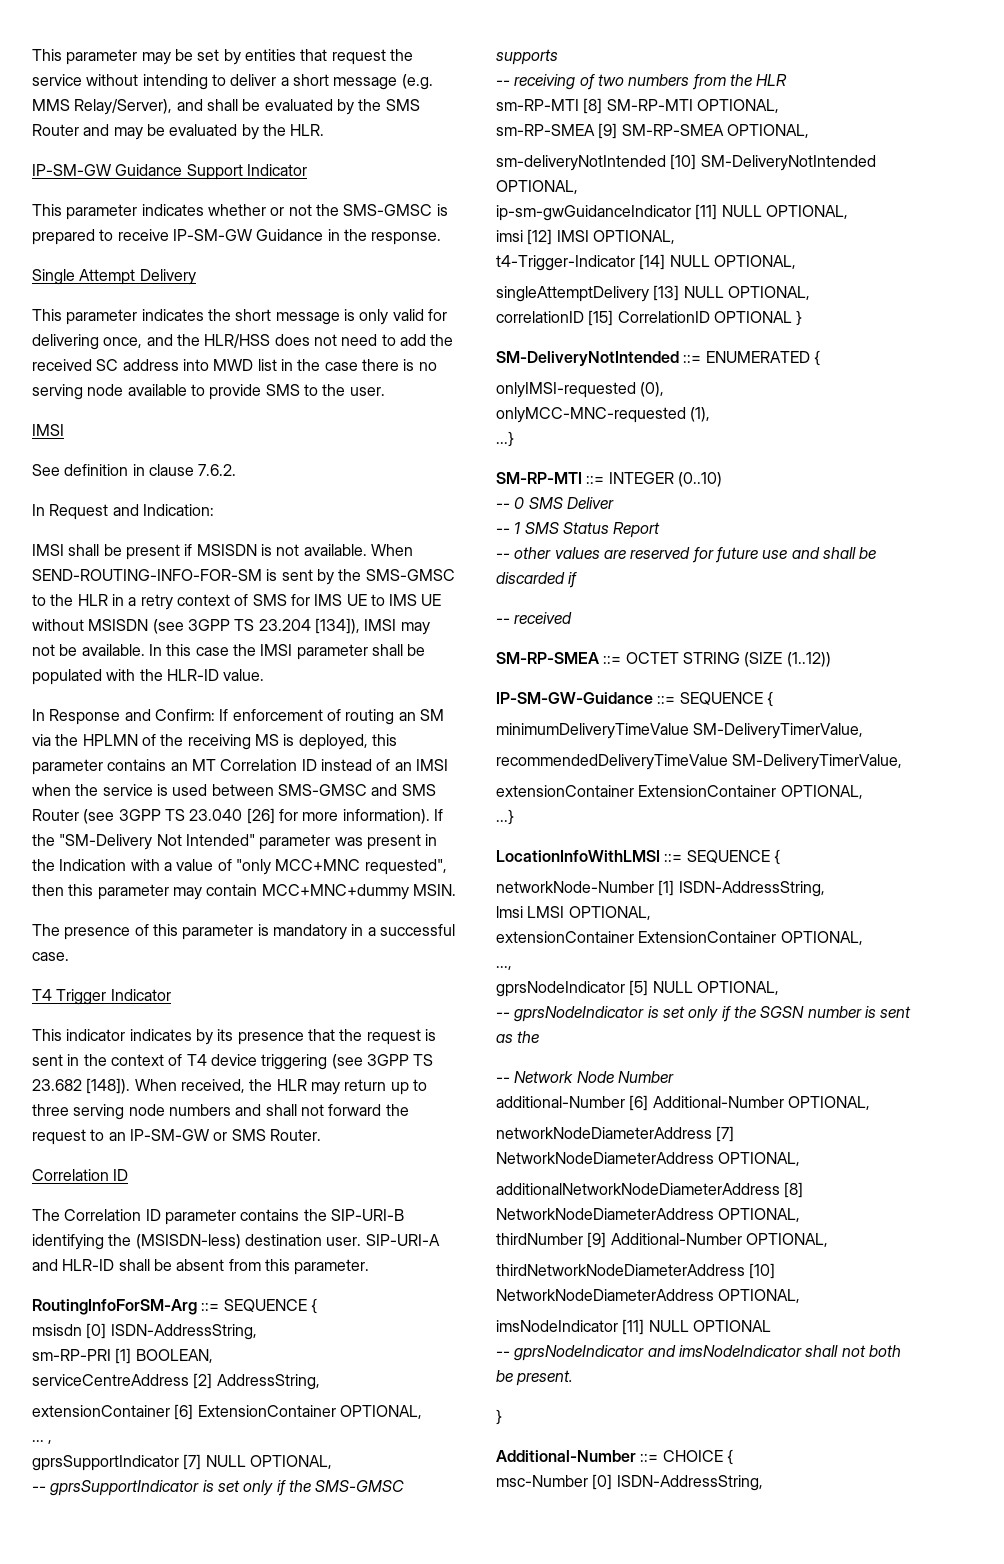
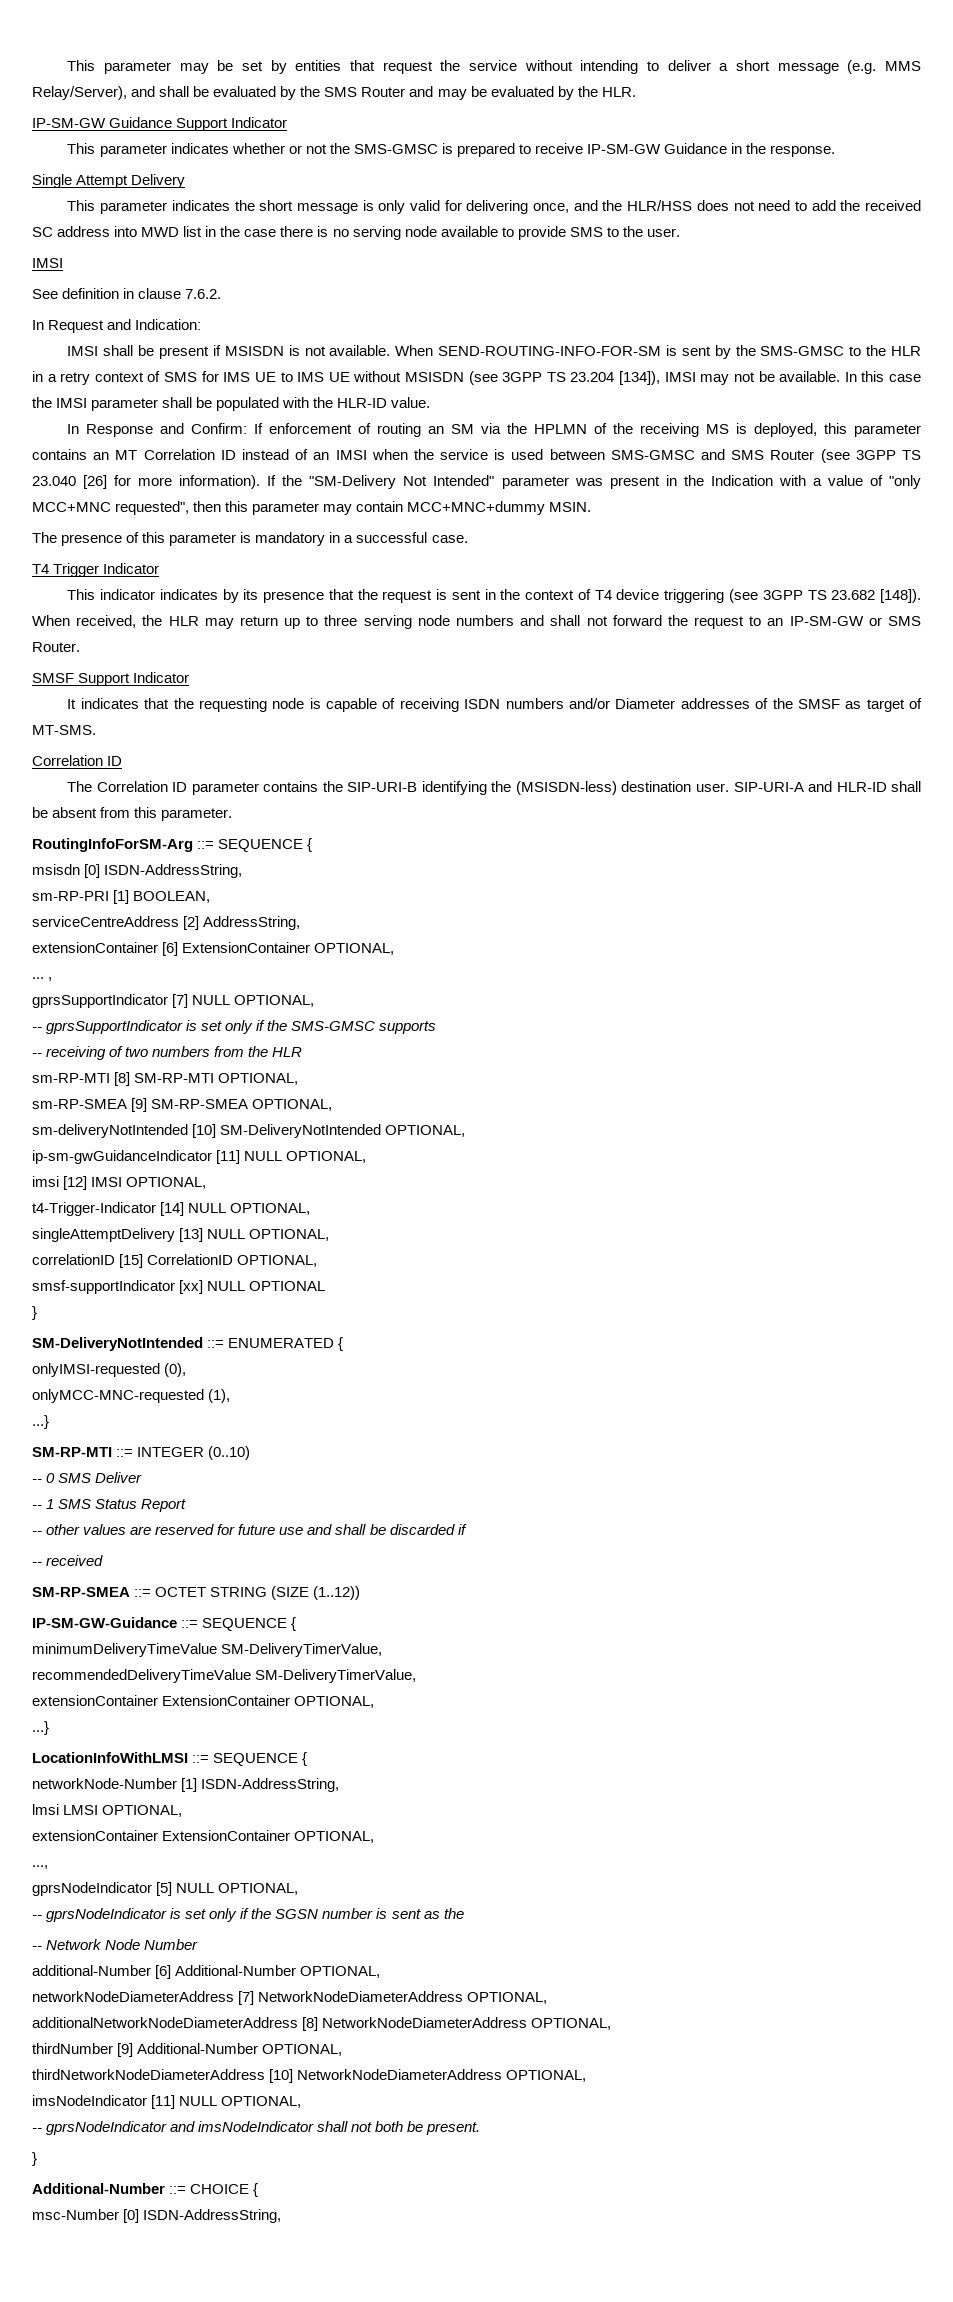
+ SMSF Support Indicator
+ It indicates that the requesting node is capable of receiving ISDN numbers and/or Diameter addresses of the SMSF as target of MT-SMS.
- correlationID [15] CorrelationID OPTIONAL }
+ correlationID [15] CorrelationID OPTIONAL,
+ smsf-supportIndicator [xx] NULL OPTIONAL
+ }
- imsNodeIndicator [11] NULL OPTIONAL
+ imsNodeIndicator [11] NULL OPTIONAL,

